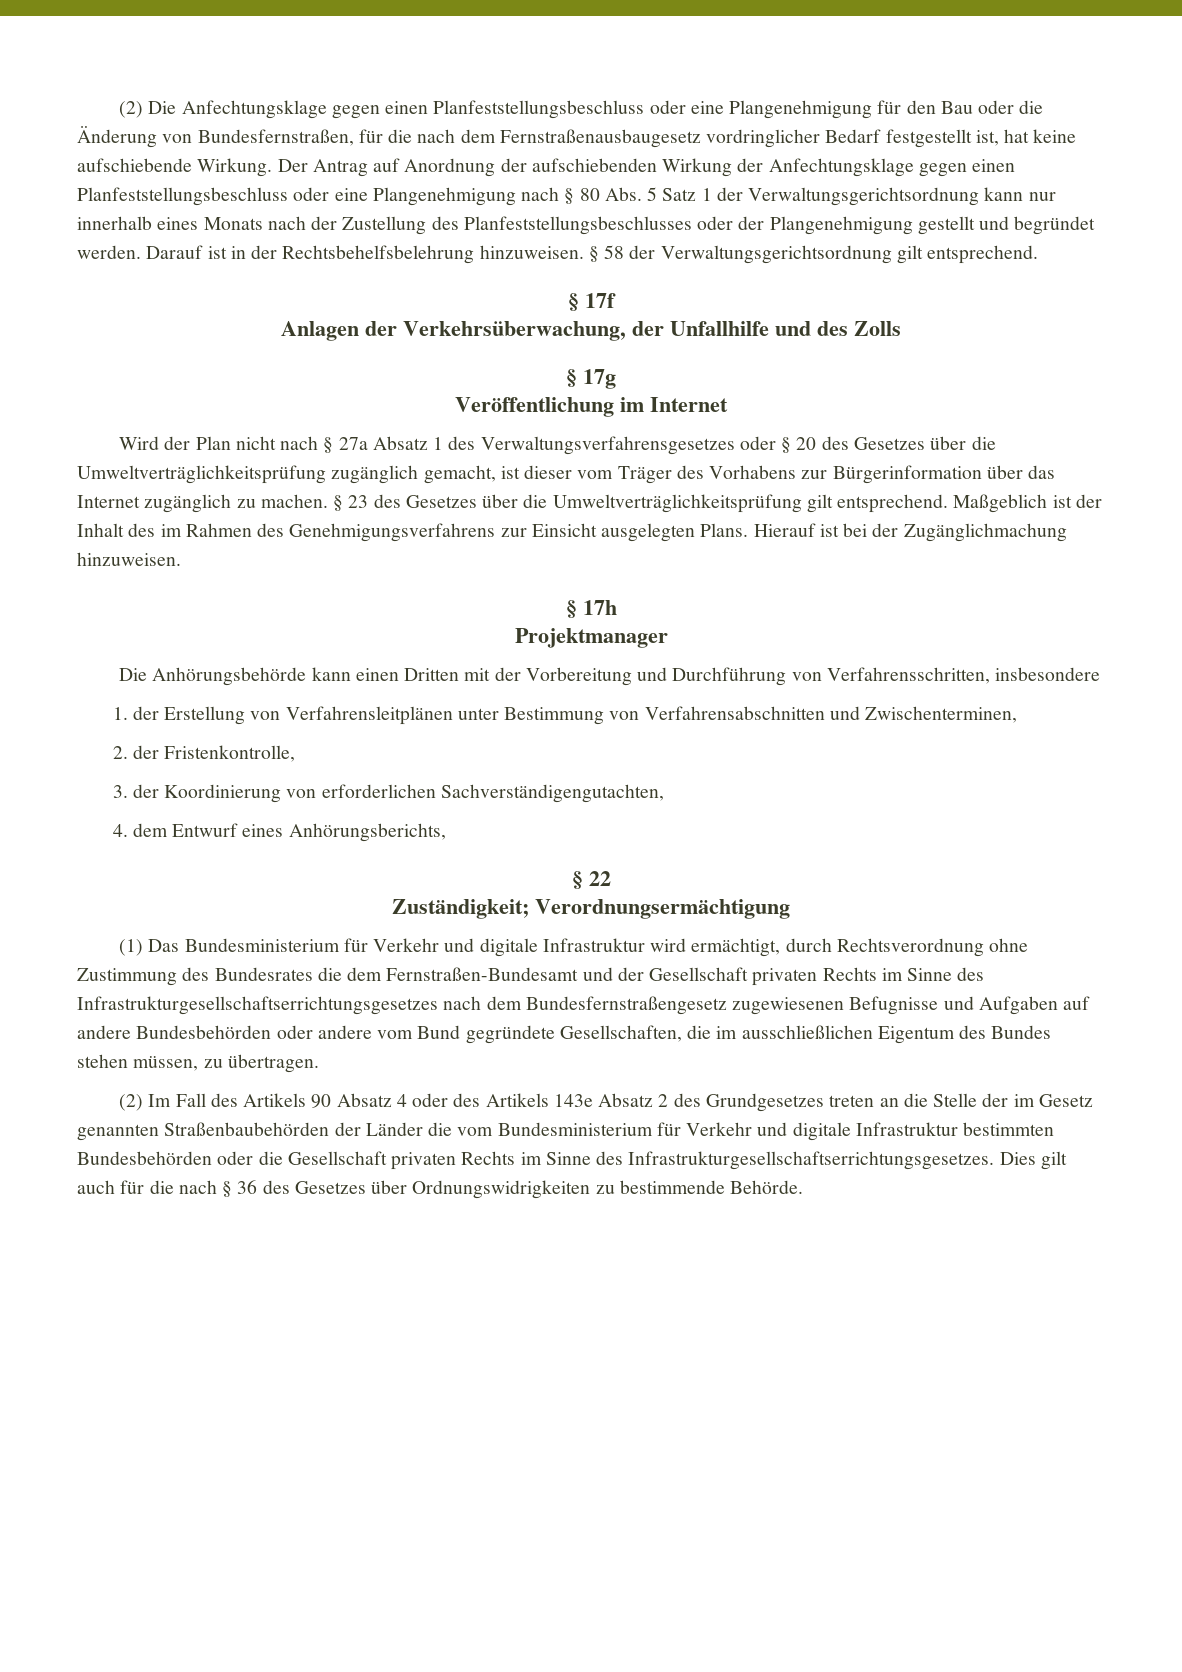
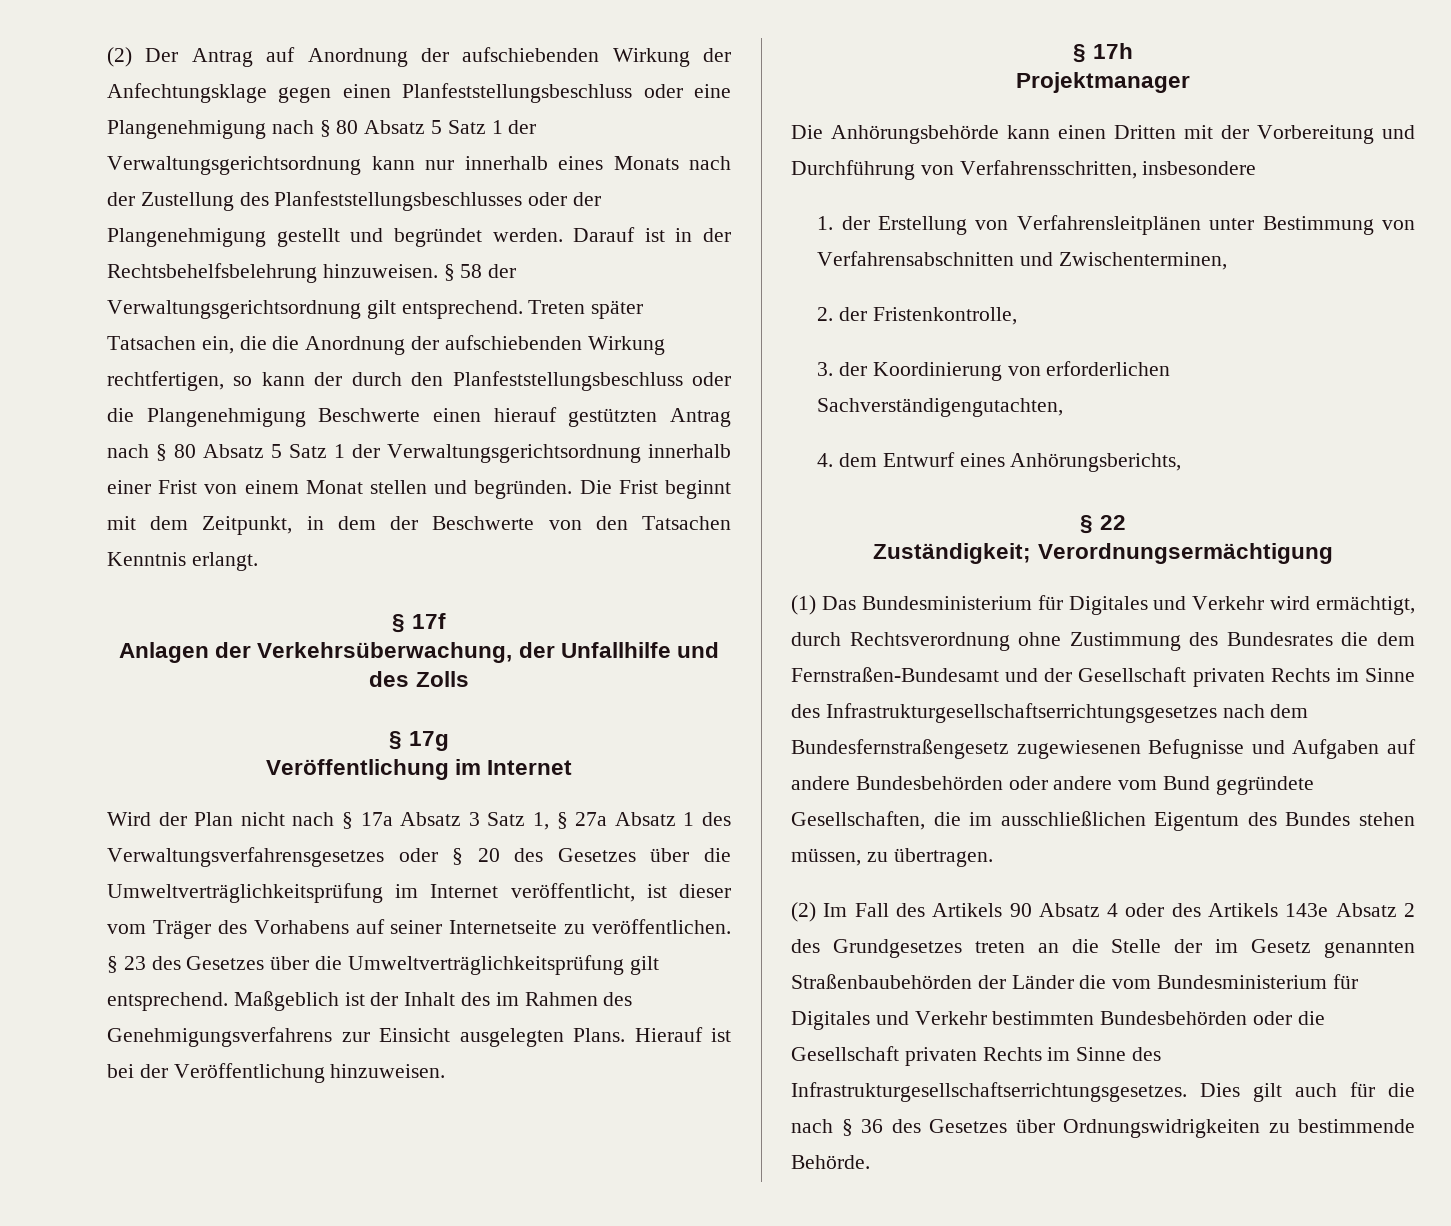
- (2) Die Anfechtungsklage gegen einen Planfeststellungsbeschluss oder eine Plangenehmigung für den Bau oder die Änderung von Bundesfernstraßen, für die nach dem Fernstraßenausbaugesetz vordringlicher Bedarf festgestellt ist, hat keine aufschiebende Wirkung. Der Antrag auf Anordnung der aufschiebenden Wirkung der Anfechtungsklage gegen einen Planfeststellungsbeschluss oder eine Plangenehmigung nach § 80 Abs. 5 Satz 1 der Verwaltungsgerichtsordnung kann nur innerhalb eines Monats nach der Zustellung des Planfeststellungsbeschlusses oder der Plangenehmigung gestellt und begründet werden.
+ (2) Der Antrag auf Anordnung der aufschiebenden Wirkung der Anfechtungsklage gegen einen Planfeststellungsbeschluss oder eine Plangenehmigung nach § 80 Absatz 5 Satz 1 der Verwaltungsgerichtsordnung kann nur innerhalb eines Monats nach der Zustellung des Planfeststellungsbeschlusses oder der Plangenehmigung gestellt und begründet werden.
+ Treten später Tatsachen ein, die die Anordnung der aufschiebenden Wirkung rechtfertigen, so kann der durch den Planfeststellungsbeschluss oder die Plangenehmigung Beschwerte einen hierauf gestützten Antrag nach § 80 Absatz 5 Satz 1 der Verwaltungsgerichtsordnung innerhalb einer Frist von einem Monat stellen und begründen. Die Frist beginnt mit dem Zeitpunkt, in dem der Beschwerte von den Tatsachen Kenntnis erlangt.
- Wird der Plan nicht nach § 27a Absatz 1 des Verwaltungsverfahrensgesetzes oder § 20 des Gesetzes über die Umweltverträglichkeitsprüfung zugänglich gemacht, ist dieser vom Träger des Vorhabens zur Bürgerinformation über das Internet zugänglich zu machen.
+ Wird der Plan nicht nach § 17a Absatz 3 Satz 1, § 27a Absatz 1 des Verwaltungsverfahrensgesetzes oder § 20 des Gesetzes über die Umweltverträglichkeitsprüfung im Internet veröffentlicht, ist dieser vom Träger des Vorhabens auf seiner Internetseite zu veröffentlichen.
- Hierauf ist bei der Zugänglichmachung hinzuweisen.
+ Hierauf ist bei der Veröffentlichung hinzuweisen.
- (1) Das Bundesministerium für Verkehr und digitale Infrastruktur wird ermächtigt, durch Rechtsverordnung ohne Zustimmung des Bundesrates die dem Fernstraßen-Bundesamt und der Gesellschaft privaten Rechts im Sinne des Infrastrukturgesellschaftserrichtungsgesetzes nach dem Bundesfernstraßengesetz zugewiesenen Befugnisse und Aufgaben auf andere Bundesbehörden oder andere vom Bund gegründete Gesellschaften, die im ausschließlichen Eigentum des Bundes stehen müssen, zu übertragen.
+ (1) Das Bundesministerium für Digitales und Verkehr wird ermächtigt, durch Rechtsverordnung ohne Zustimmung des Bundesrates die dem Fernstraßen-Bundesamt und der Gesellschaft privaten Rechts im Sinne des Infrastrukturgesellschaftserrichtungsgesetzes nach dem Bundesfernstraßengesetz zugewiesenen Befugnisse und Aufgaben auf andere Bundesbehörden oder andere vom Bund gegründete Gesellschaften, die im ausschließlichen Eigentum des Bundes stehen müssen, zu übertragen.
- (2) Im Fall des Artikels 90 Absatz 4 oder des Artikels 143e Absatz 2 des Grundgesetzes treten an die Stelle der im Gesetz genannten Straßenbaubehörden der Länder die vom Bundesministerium für Verkehr und digitale Infrastruktur bestimmten Bundesbehörden oder die Gesellschaft privaten Rechts im Sinne des Infrastrukturgesellschaftserrichtungsgesetzes.
+ (2) Im Fall des Artikels 90 Absatz 4 oder des Artikels 143e Absatz 2 des Grundgesetzes treten an die Stelle der im Gesetz genannten Straßenbaubehörden der Länder die vom Bundesministerium für Digitales und Verkehr bestimmten Bundesbehörden oder die Gesellschaft privaten Rechts im Sinne des Infrastrukturgesellschaftserrichtungsgesetzes.

